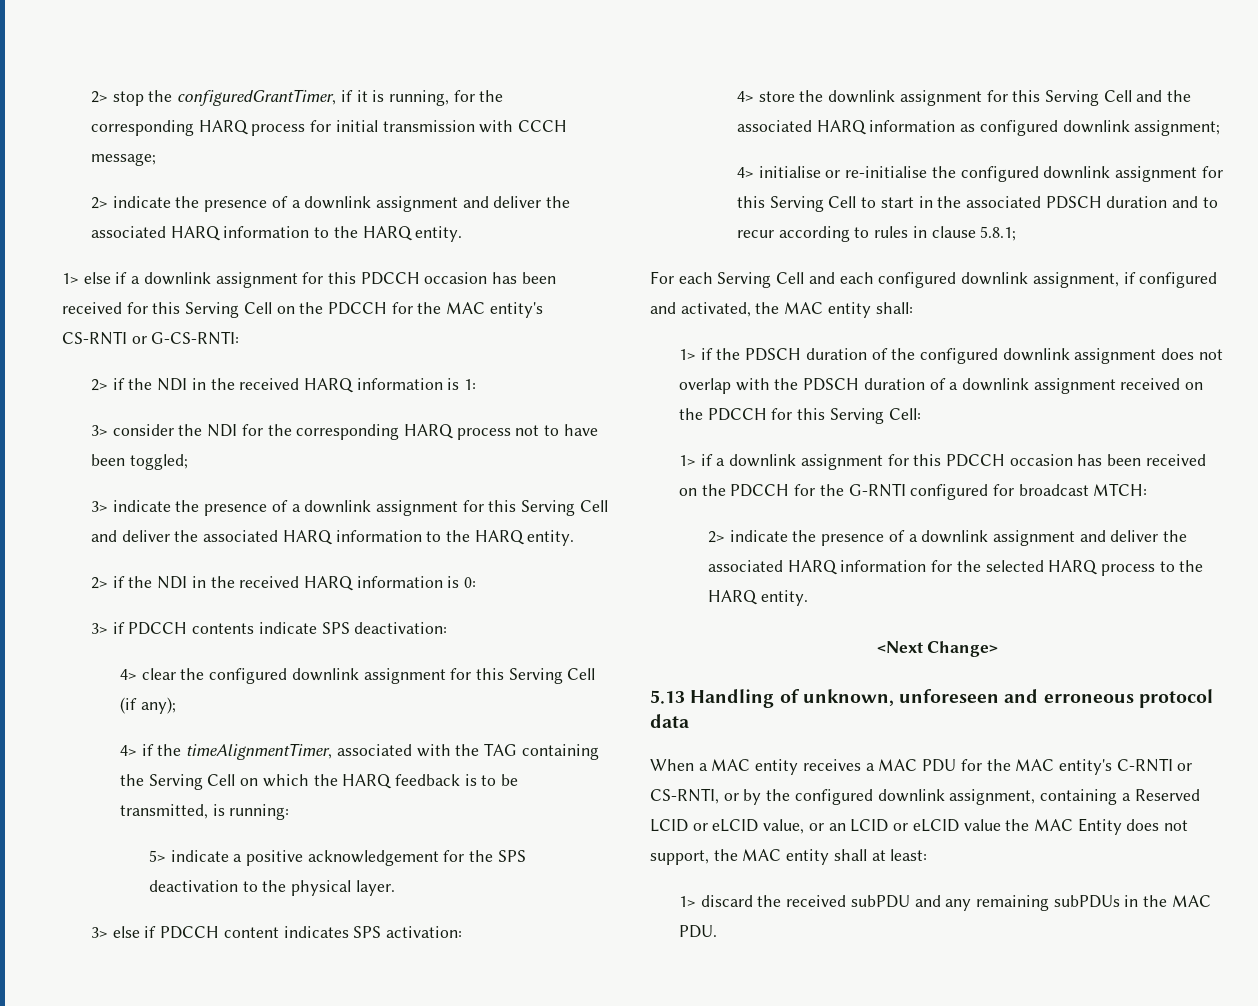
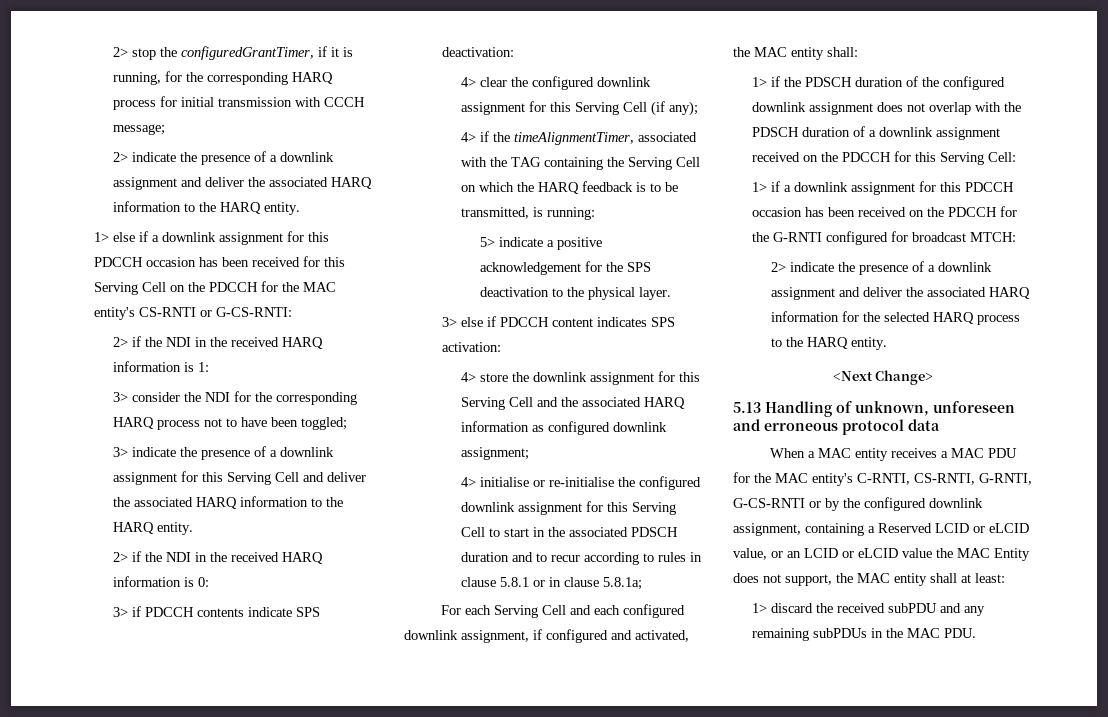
- 4> initialise or re-initialise the configured downlink assignment for this Serving Cell to start in the associated PDSCH duration and to recur according to rules in clause 5.8.1;
+ 4> initialise or re-initialise the configured downlink assignment for this Serving Cell to start in the associated PDSCH duration and to recur according to rules in clause 5.8.1 or in clause 5.8.1a;
- When a MAC entity receives a MAC PDU for the MAC entity's C-RNTI or CS-RNTI, or by the configured downlink assignment, containing a Reserved LCID or eLCID value, or an LCID or eLCID value the MAC Entity does not support, the MAC entity shall at least:
+ When a MAC entity receives a MAC PDU for the MAC entity's C-RNTI, CS-RNTI, G-RNTI, G-CS-RNTI or by the configured downlink assignment, containing a Reserved LCID or eLCID value, or an LCID or eLCID value the MAC Entity does not support, the MAC entity shall at least:

